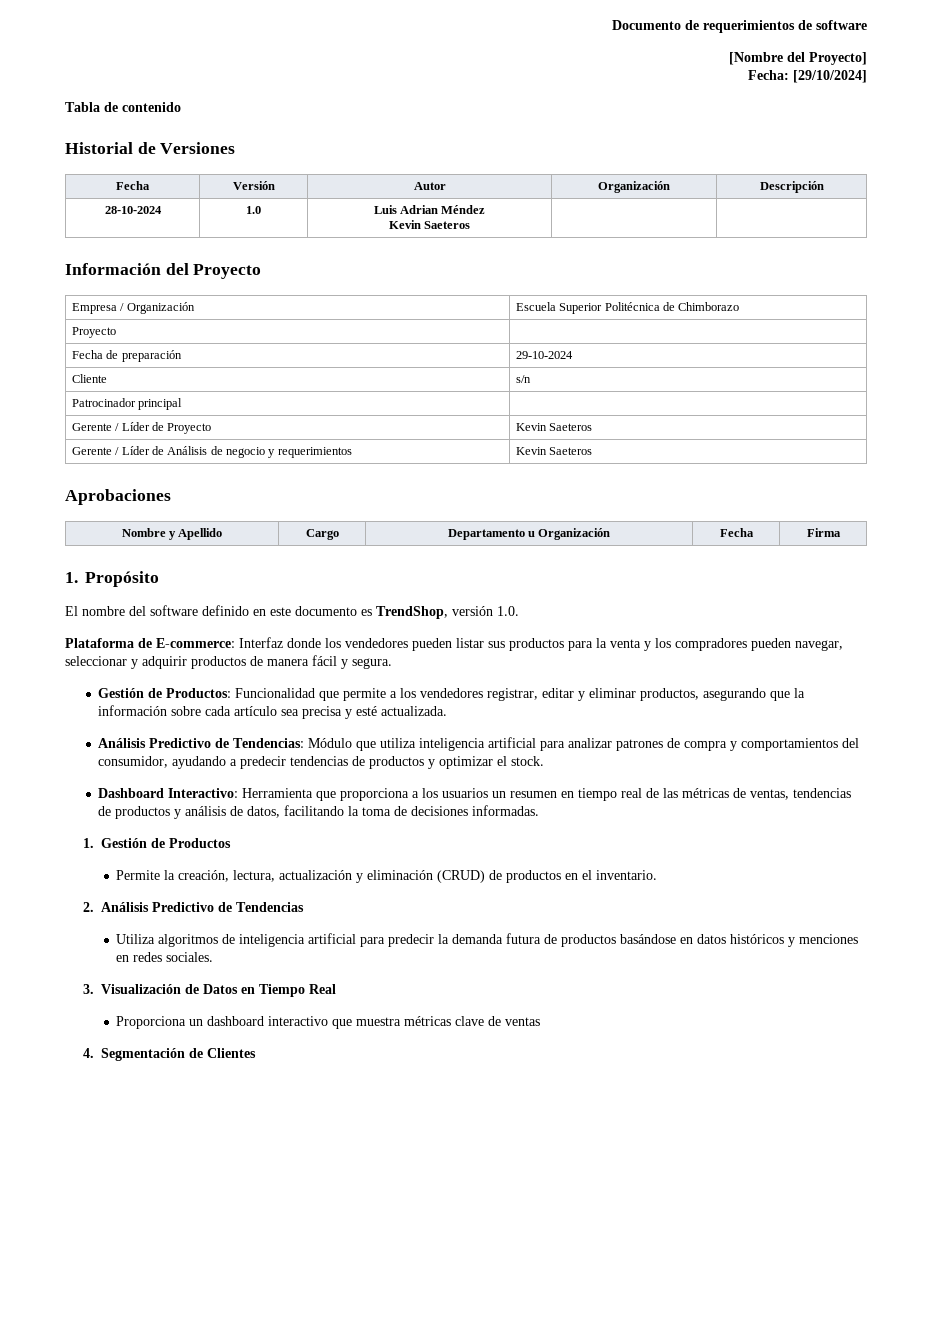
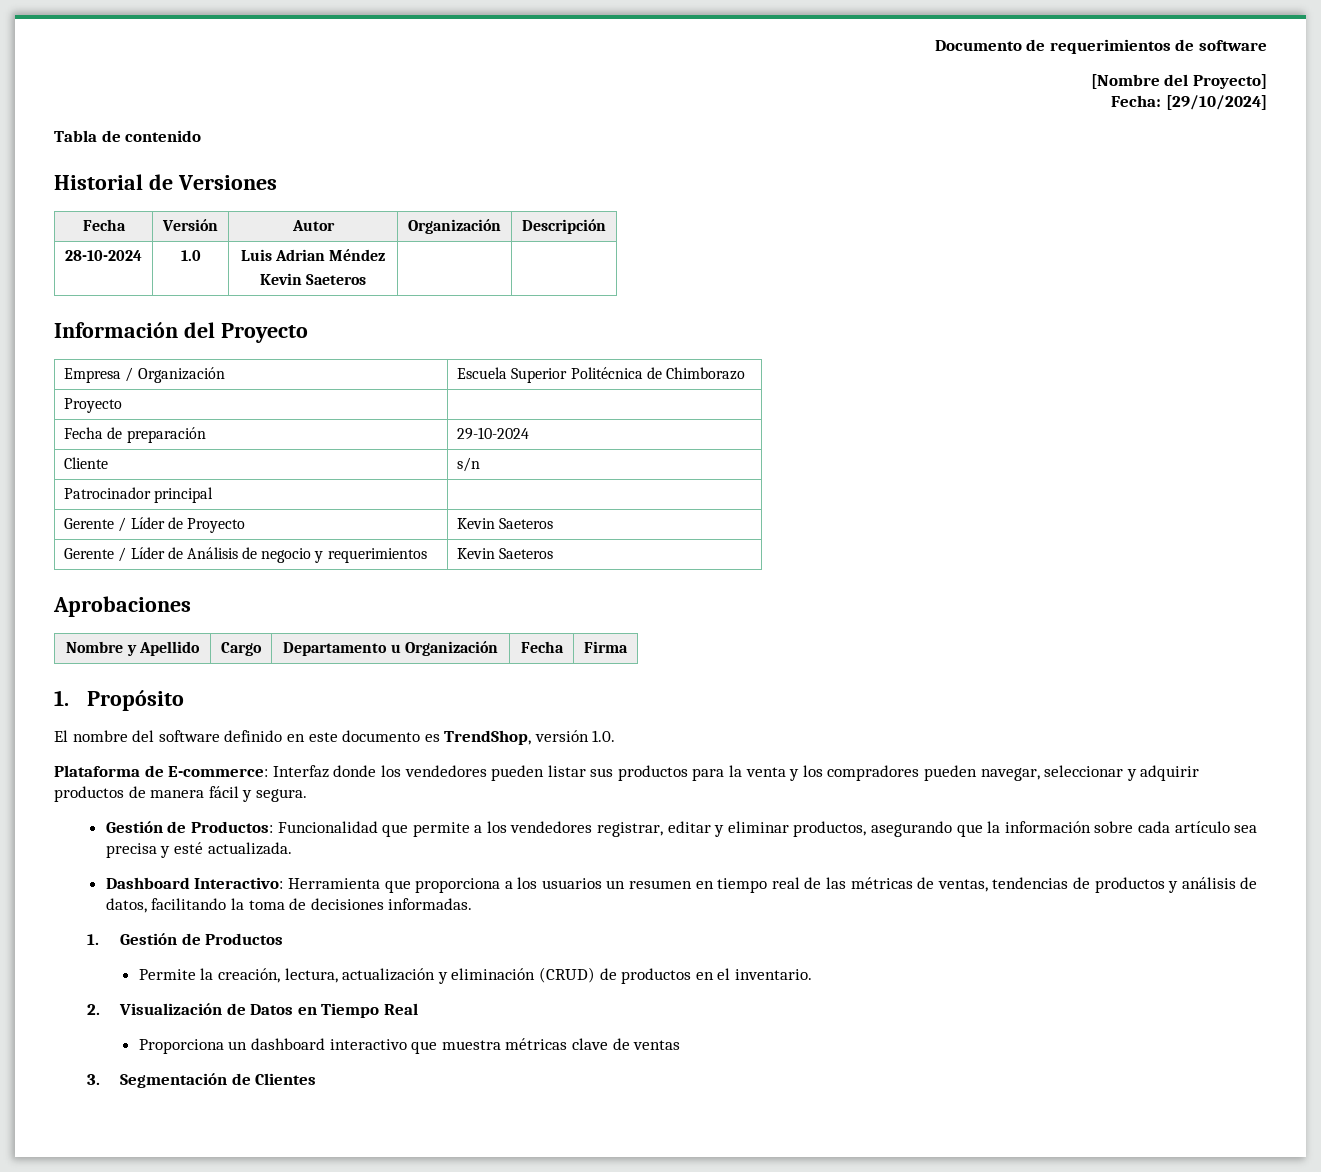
- Análisis Predictivo de Tendencias: Módulo que utiliza inteligencia artificial para analizar patrones de compra y comportamientos del consumidor, ayudando a predecir tendencias de productos y optimizar el stock.
- 2. Análisis Predictivo de Tendencias
- Utiliza algoritmos de inteligencia artificial para predecir la demanda futura de productos basándose en datos históricos y menciones en redes sociales.
- 3. Visualización de Datos en Tiempo Real
+ 2. Visualización de Datos en Tiempo Real
- 4. Segmentación de Clientes
+ 3. Segmentación de Clientes

